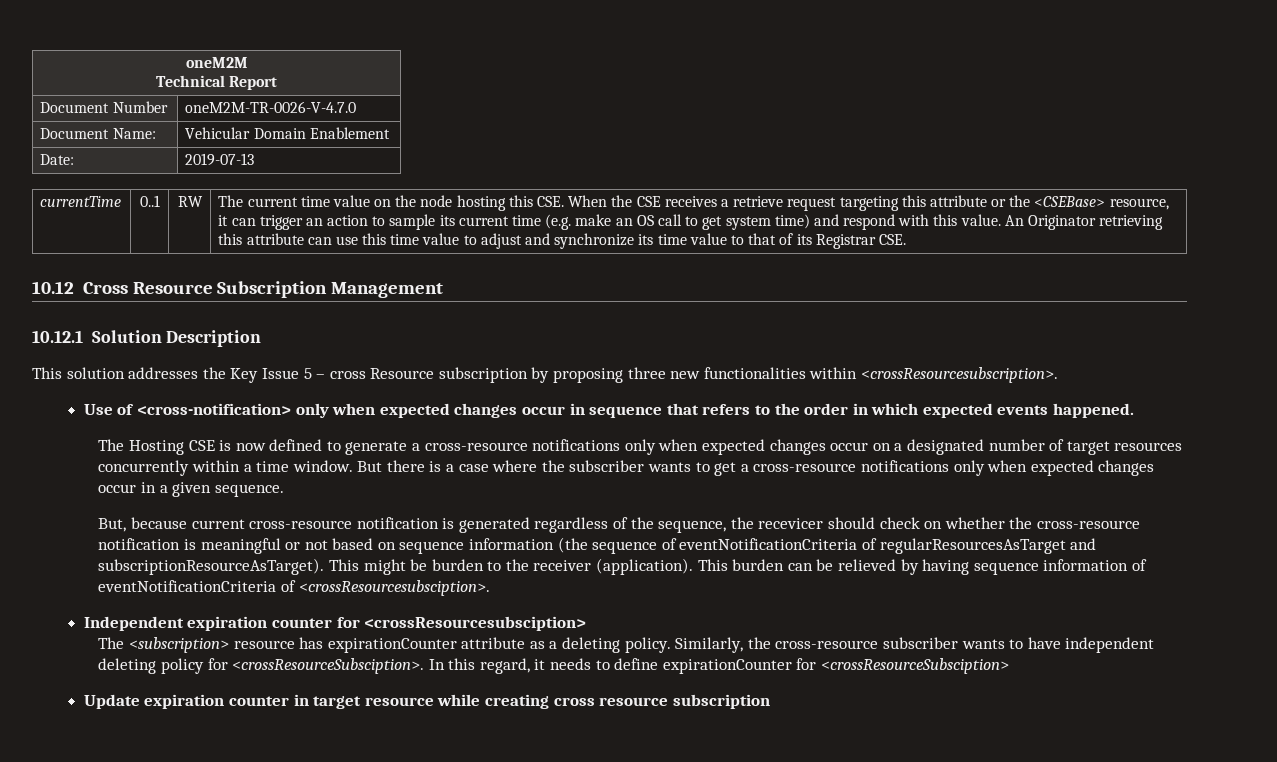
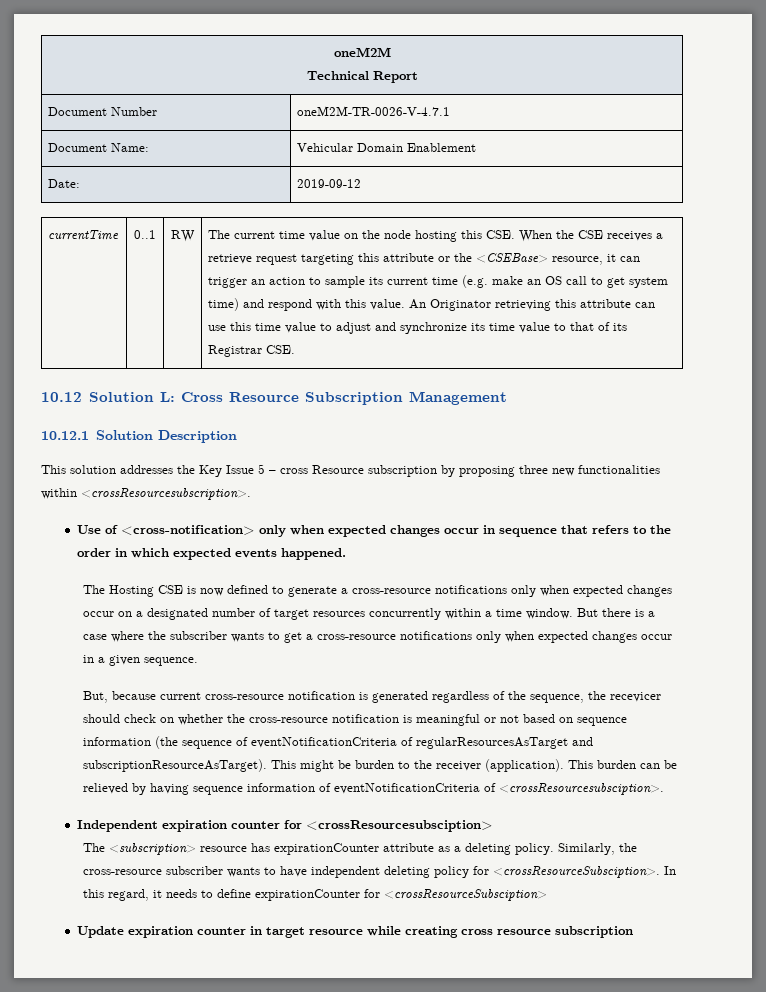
- Document Number | oneM2M-TR-0026-V-4.7.0
+ Document Number | oneM2M-TR-0026-V-4.7.1
- Date: | 2019-07-13
+ Date: | 2019-09-12
- 10.12 Cross Resource Subscription Management
+ 10.12 Solution L: Cross Resource Subscription Management

